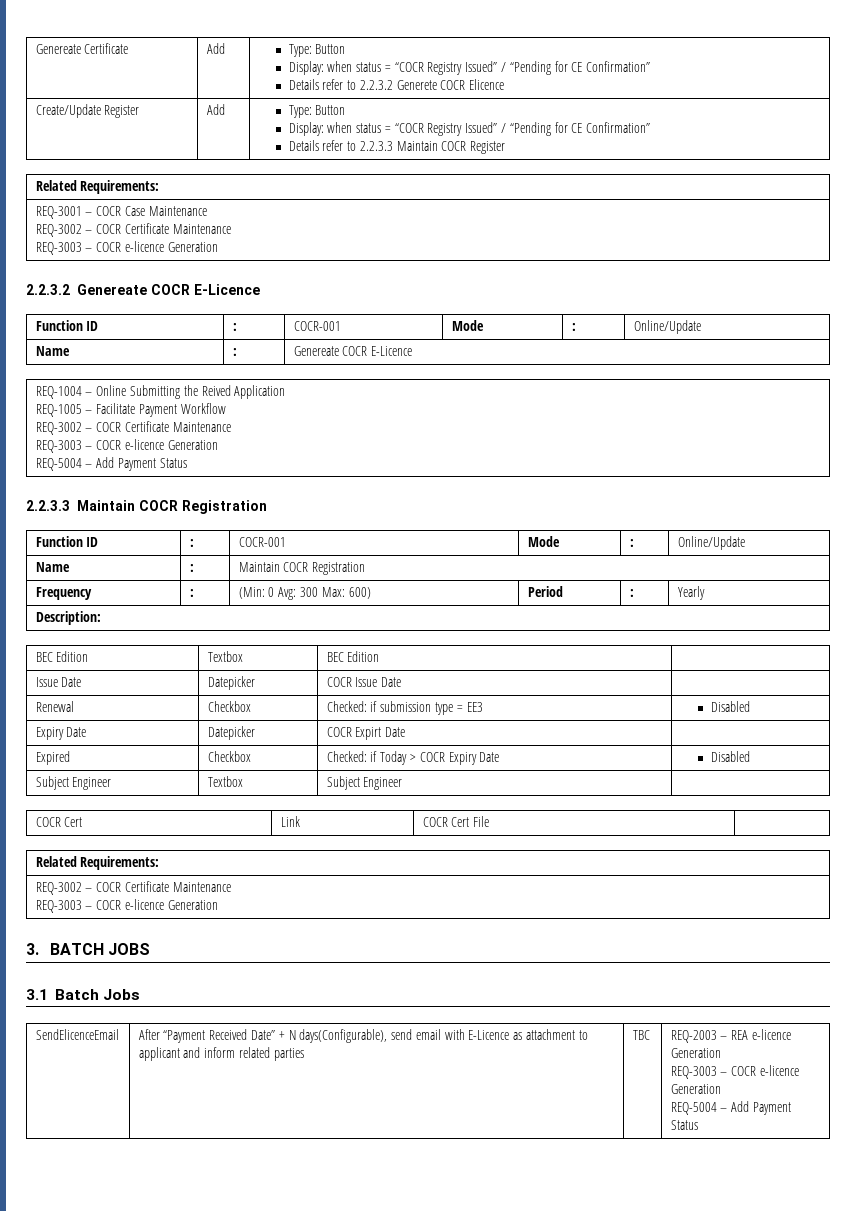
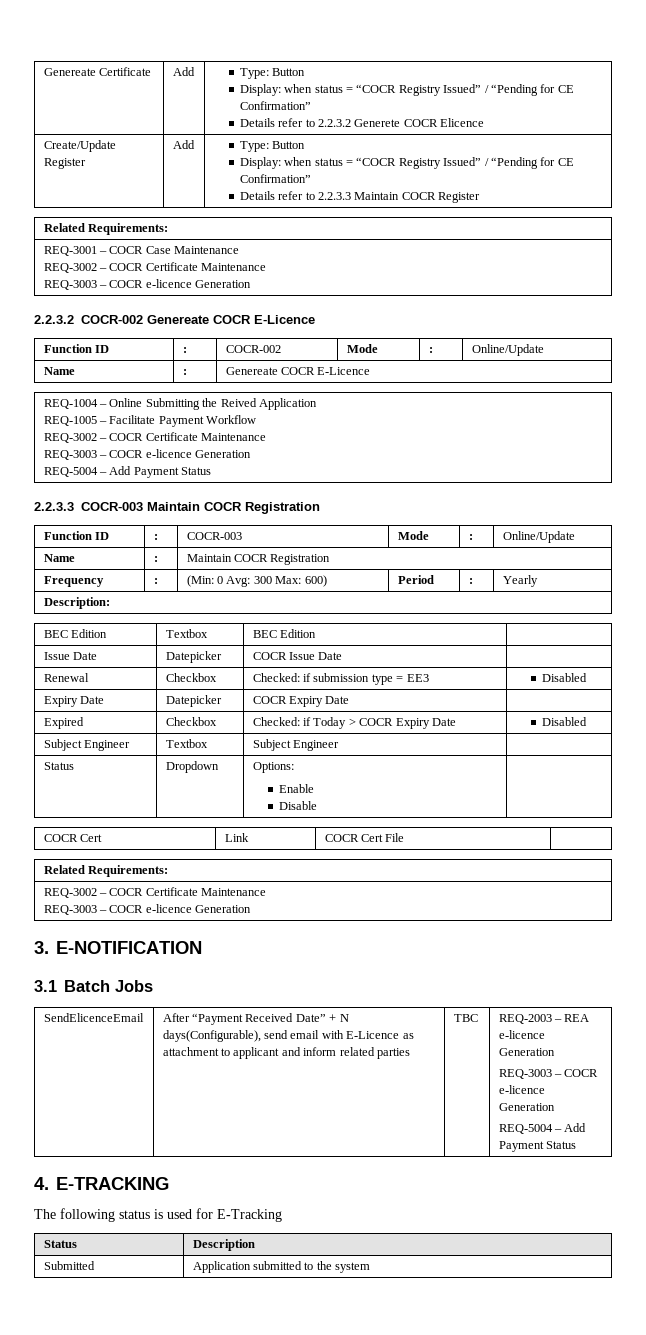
- 2.2.3.2 Genereate COCR E-Licence
- Function ID | : | COCR-001 | Mode | : | Online/Update
+ 2.2.3.2 COCR-002 Genereate COCR E-Licence
+ Function ID | : | COCR-002 | Mode | : | Online/Update
- 2.2.3.3 Maintain COCR Registration
- Function ID | : | COCR-001 | Mode | : | Online/Update
+ 2.2.3.3 COCR-003 Maintain COCR Registration
+ Function ID | : | COCR-003 | Mode | : | Online/Update
- Expiry Date | Datepicker | COCR Expirt Date |
+ Expiry Date | Datepicker | COCR Expiry Date |
+ Status | Dropdown | Options:
+ Enable
+ Disable |
- 3. BATCH JOBS
+ 3. E-NOTIFICATION
+ 4. E-TRACKING
+ The following status is used for E-Tracking
+ Status | Description
+ Submitted | Application submitted to the system

